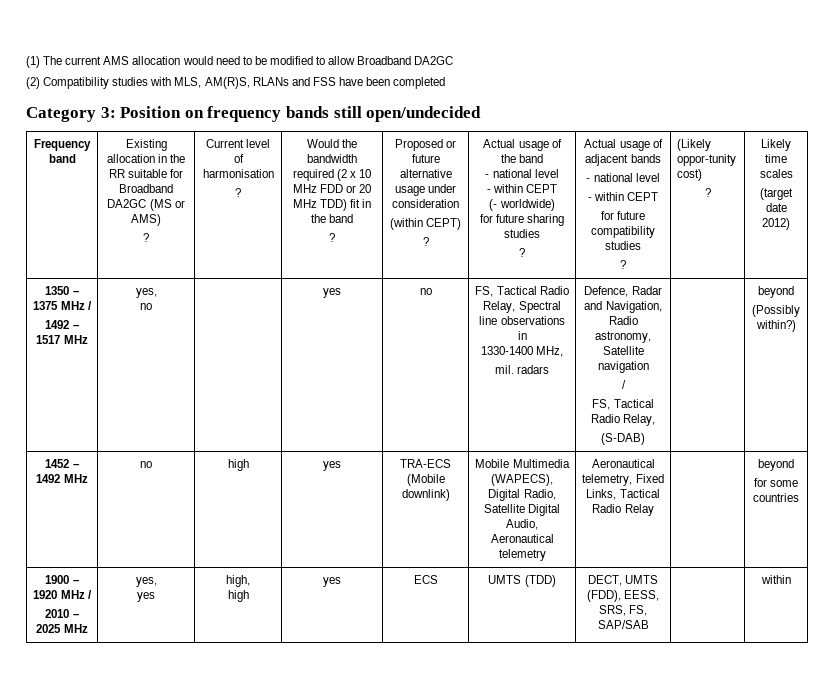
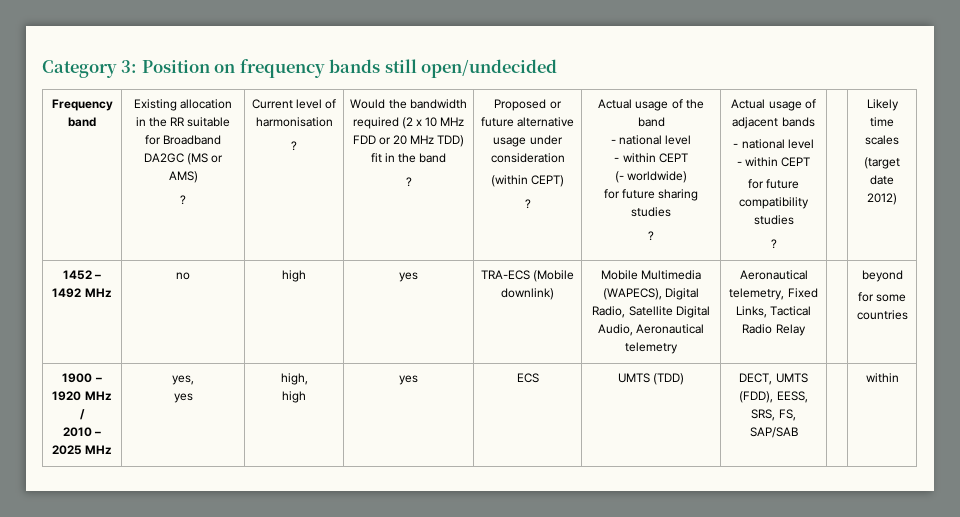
- (1) The current AMS allocation would need to be modified to allow Broadband DA2GC
- (2) Compatibility studies with MLS, AM(R)S, RLANs and FSS have been completed
- (Likely oppor-tunity cost)
- ?
- 1350 – 1375 MHz /
- 1492 – 1517 MHz | yes,
- no | | yes | no | FS, Tactical Radio Relay, Spectral line observations in
- 1330-1400 MHz,
- mil. radars | Defence, Radar and Navigation, Radio astronomy, Satellite navigation
- /
- FS, Tactical Radio Relay,
- (S-DAB) | | beyond
- (Possibly within?)

